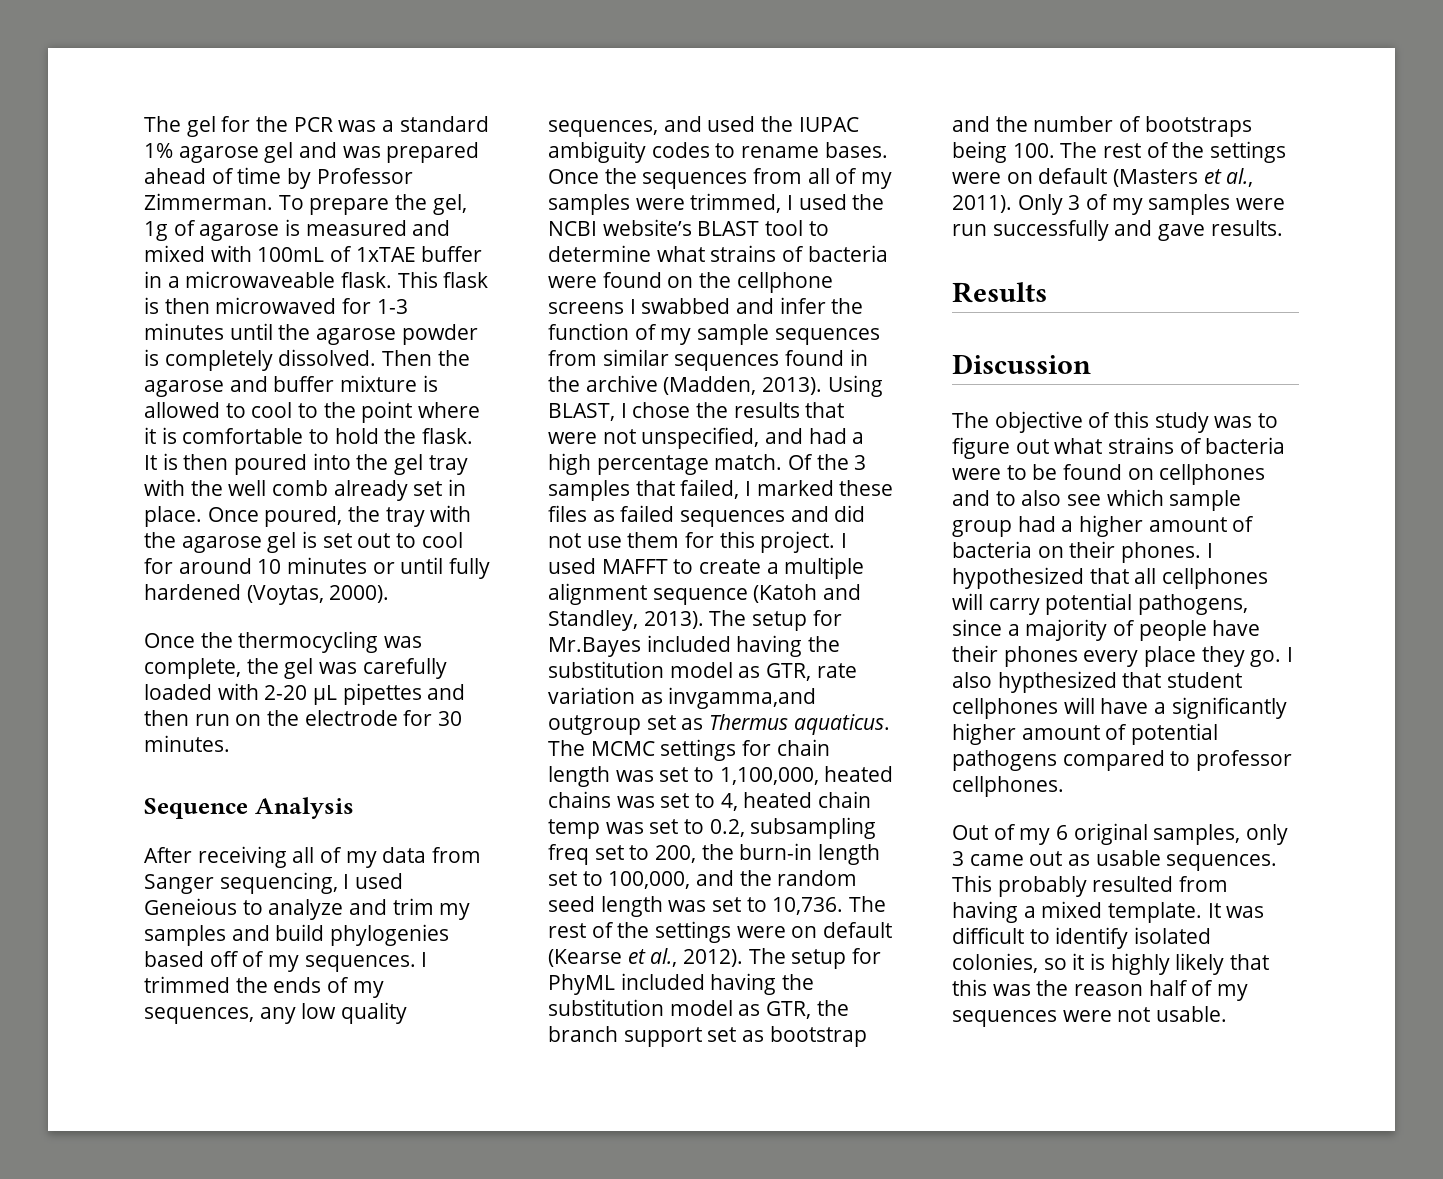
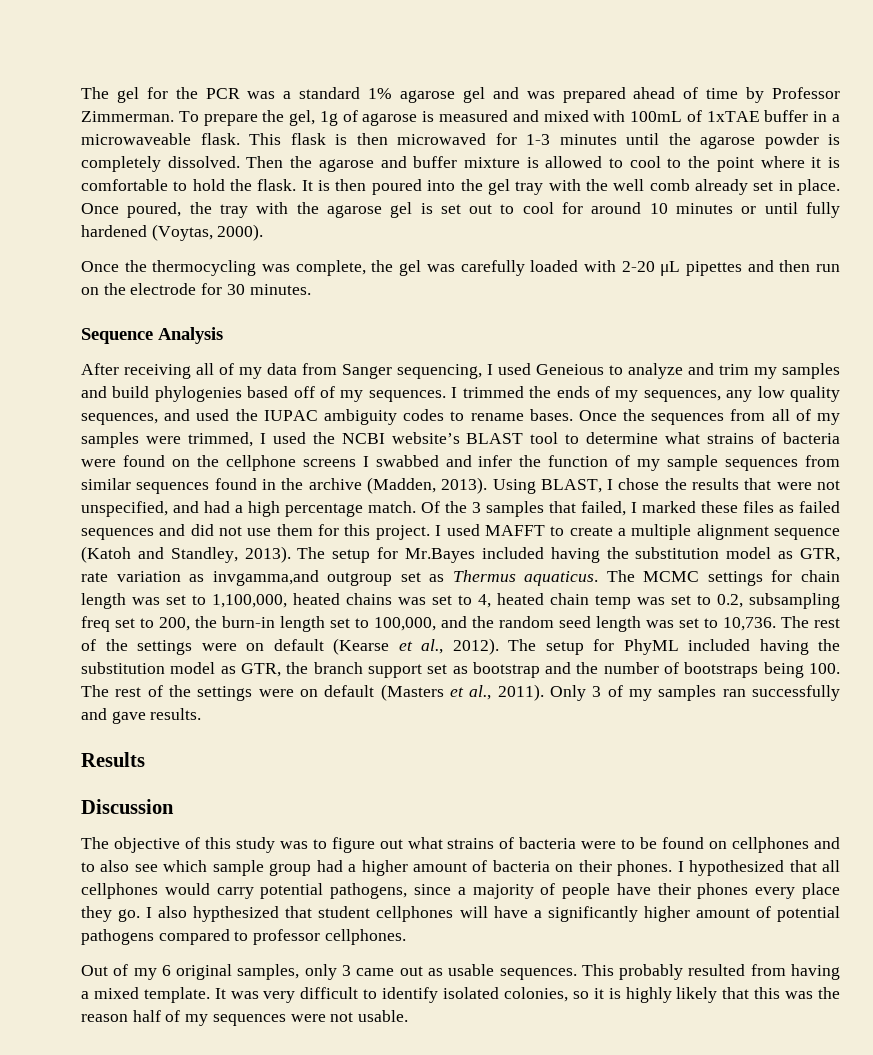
- Only 3 of my samples were run successfully and gave results.
+ Only 3 of my samples ran successfully and gave results.
- I hypothesized that all cellphones will carry potential pathogens, since a majority of people have their phones every place they go.
+ I hypothesized that all cellphones would carry potential pathogens, since a majority of people have their phones every place they go.
- It was difficult to identify isolated colonies, so it is highly likely that this was the reason half of my sequences were not usable.
+ It was very difficult to identify isolated colonies, so it is highly likely that this was the reason half of my sequences were not usable.

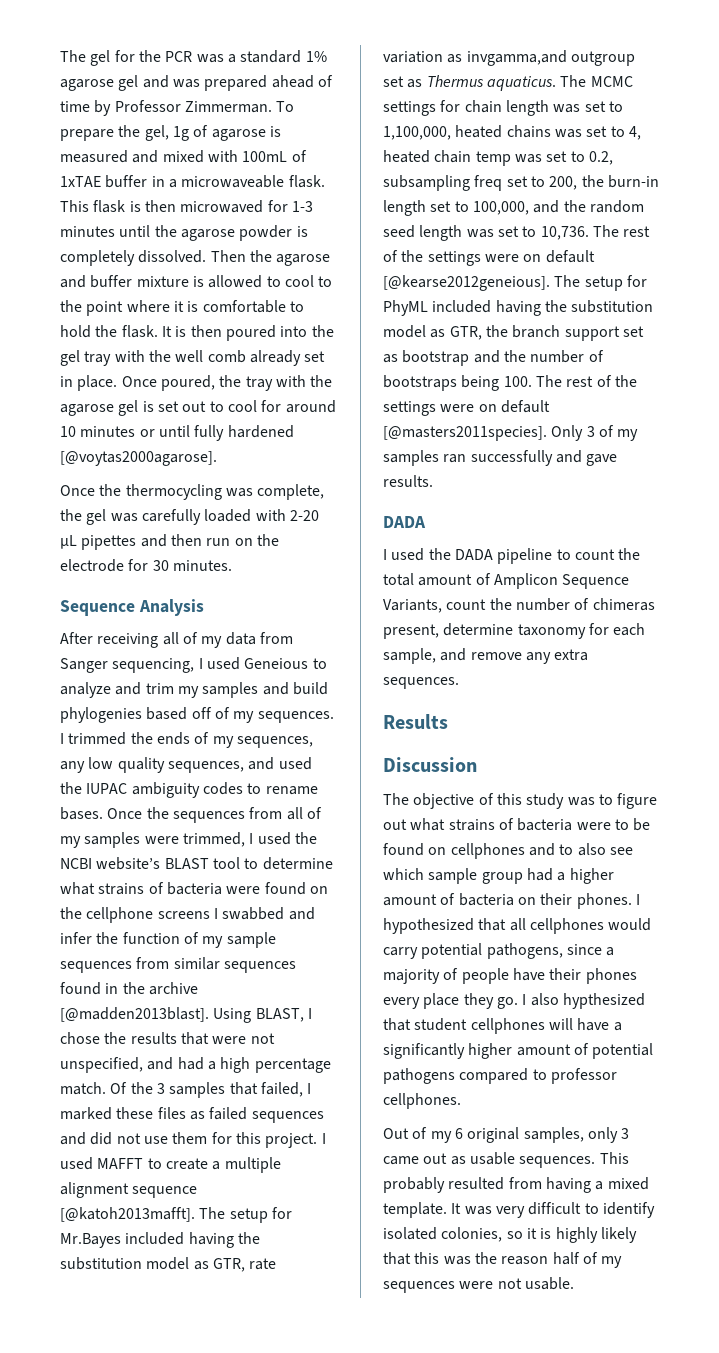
- Once poured, the tray with the agarose gel is set out to cool for around 10 minutes or until fully hardened (Voytas, 2000).
+ Once poured, the tray with the agarose gel is set out to cool for around 10 minutes or until fully hardened [@voytas2000agarose].
- Once the sequences from all of my samples were trimmed, I used the NCBI website’s BLAST tool to determine what strains of bacteria were found on the cellphone screens I swabbed and infer the function of my sample sequences from similar sequences found in the archive (Madden, 2013).
+ Once the sequences from all of my samples were trimmed, I used the NCBI website’s BLAST tool to determine what strains of bacteria were found on the cellphone screens I swabbed and infer the function of my sample sequences from similar sequences found in the archive [@madden2013blast].
- I used MAFFT to create a multiple alignment sequence (Katoh and Standley, 2013).
+ I used MAFFT to create a multiple alignment sequence [@katoh2013mafft].
- The rest of the settings were on default (Kearse et al., 2012).
+ The rest of the settings were on default [@kearse2012geneious].
- The setup for PhyML included having the substitution model as GTR, the branch support set as bootstrap and the number of bootstraps being 100. The rest of the settings were on default (Masters et al., 2011).
+ The setup for PhyML included having the substitution model as GTR, the branch support set as bootstrap and the number of bootstraps being 100. The rest of the settings were on default [@masters2011species].
  Only 3 of my samples ran successfully and gave results.
+ DADA
+ I used the DADA pipeline to count the total amount of Amplicon Sequence Variants, count the number of chimeras present, determine taxonomy for each sample, and remove any extra sequences.

